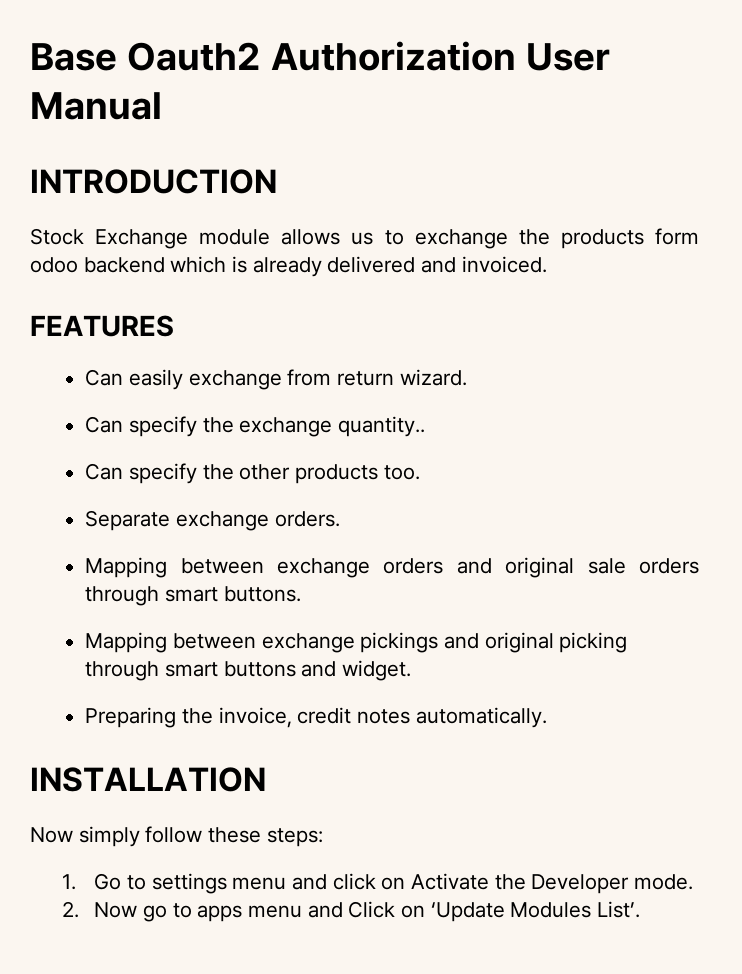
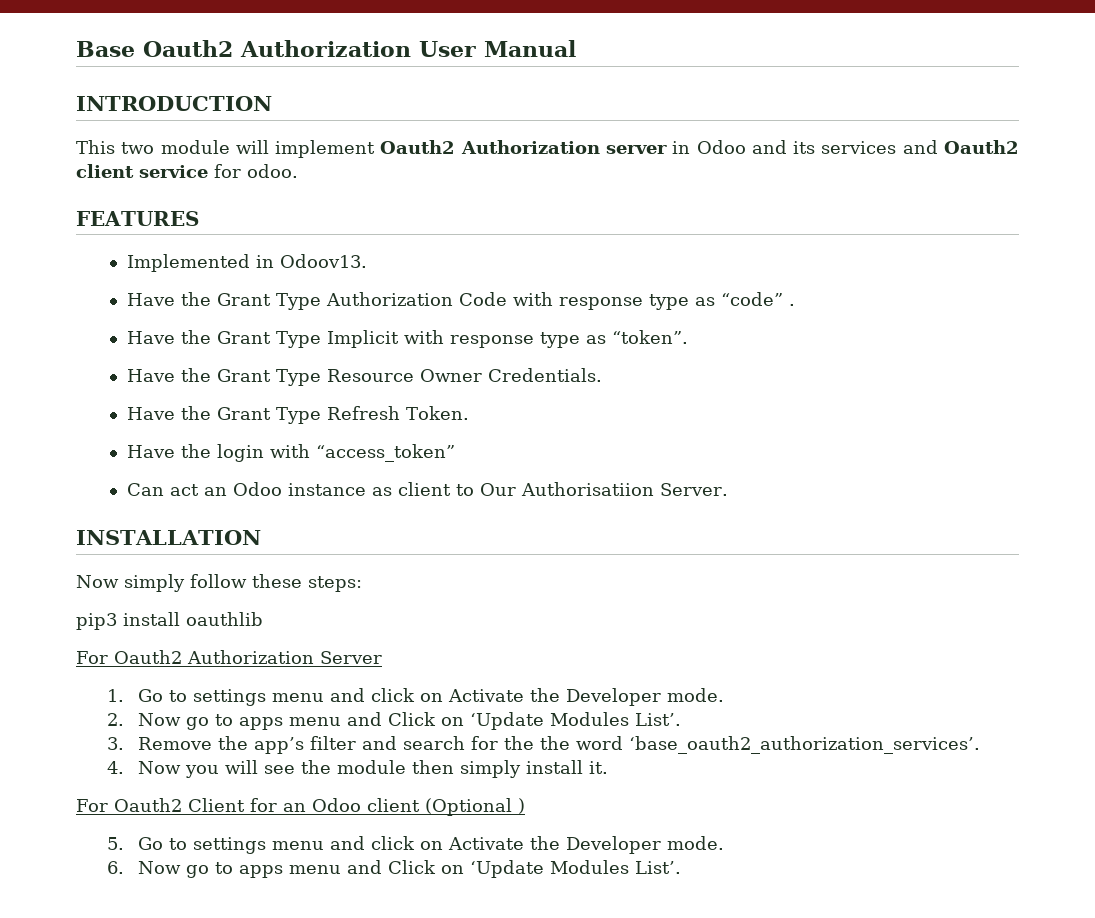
- Stock Exchange module allows us to exchange the products form odoo backend which is already delivered and invoiced.
+ This two module will implement Oauth2 Authorization server in Odoo and its services and Oauth2 client service for odoo.
  FEATURES
- Can easily exchange from return wizard.
- Can specify the exchange quantity..
- Can specify the other products too.
- Separate exchange orders.
- Mapping between exchange orders and original sale orders through smart buttons.
- Mapping between exchange pickings and original picking through smart buttons and widget.
- Preparing the invoice, credit notes automatically.
+ Implemented in Odoov13.
+ Have the Grant Type Authorization Code with response type as “code” .
+ Have the Grant Type Implicit with response type as “token”.
+ Have the Grant Type Resource Owner Credentials.
+ Have the Grant Type Refresh Token.
+ Have the login with “access_token”
+ Can act an Odoo instance as client to Our Authorisatiion Server.
+ pip3 install oauthlib
+ For Oauth2 Authorization Server
+ 3. Remove the app’s filter and search for the the word ‘base_oauth2_authorization_services’.
+ 4. Now you will see the module then simply install it.
+ For Oauth2 Client for an Odoo client (Optional )
+ 5. Go to settings menu and click on Activate the Developer mode.
+ 6. Now go to apps menu and Click on ‘Update Modules List’.

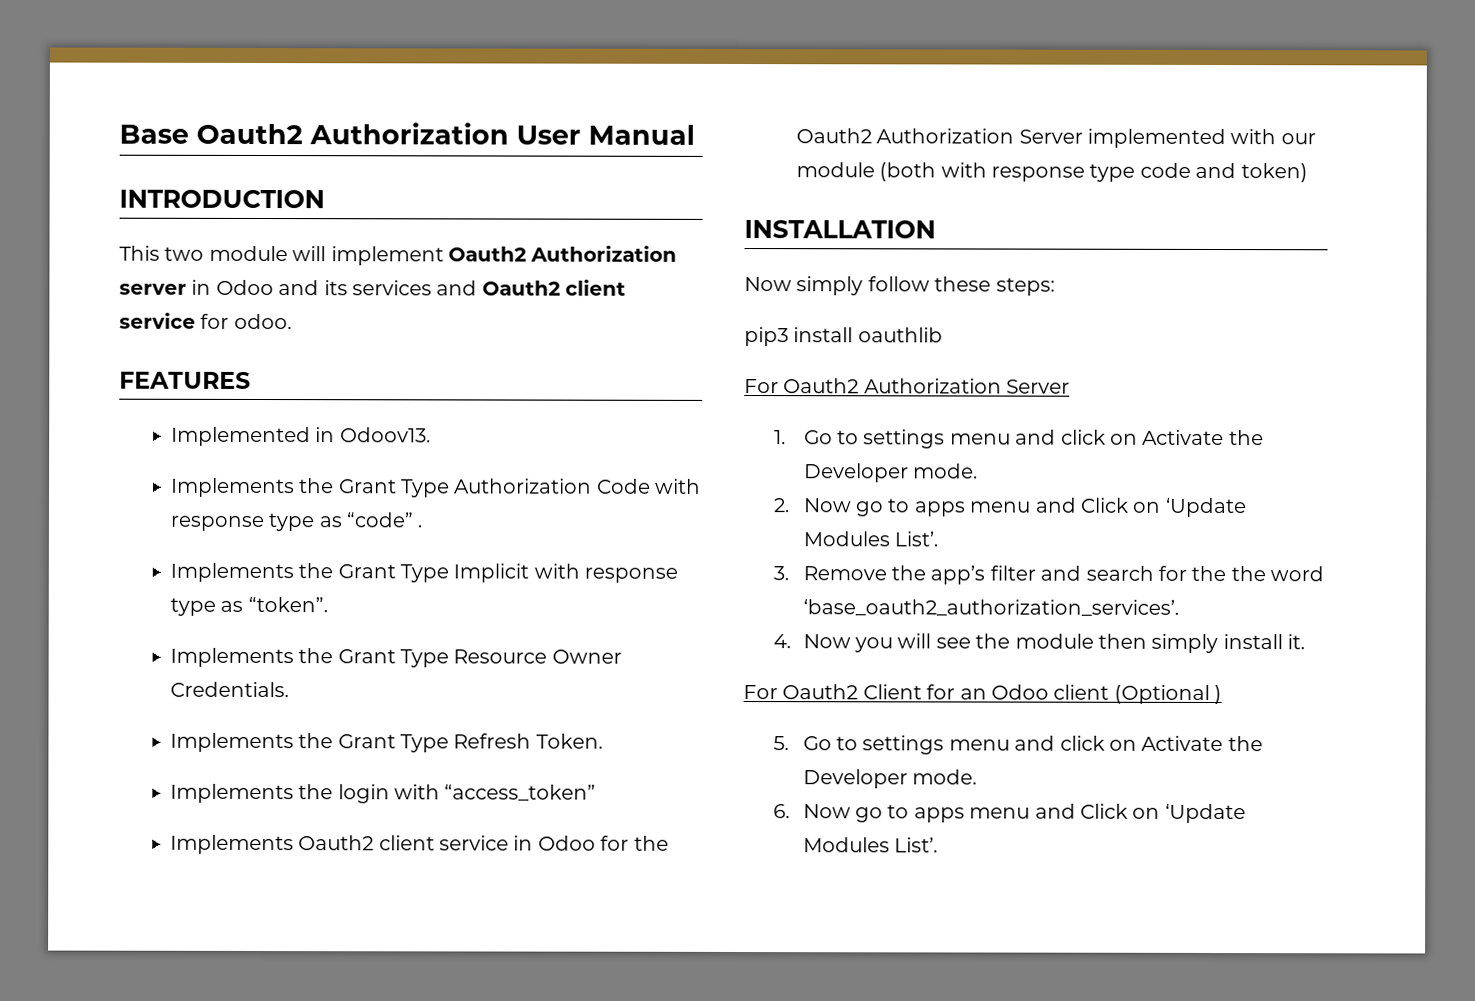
- Have the Grant Type Authorization Code with response type as “code” .
+ Implements the Grant Type Authorization Code with response type as “code” .
- Have the Grant Type Implicit with response type as “token”.
+ Implements the Grant Type Implicit with response type as “token”.
- Have the Grant Type Resource Owner Credentials.
+ Implements the Grant Type Resource Owner Credentials.
- Have the Grant Type Refresh Token.
+ Implements the Grant Type Refresh Token.
- Have the login with “access_token”
+ Implements the login with “access_token”
- Can act an Odoo instance as client to Our Authorisatiion Server.
+ Implements Oauth2 client service in Odoo for the Oauth2 Authorization Server implemented with our module (both with response type code and token)

